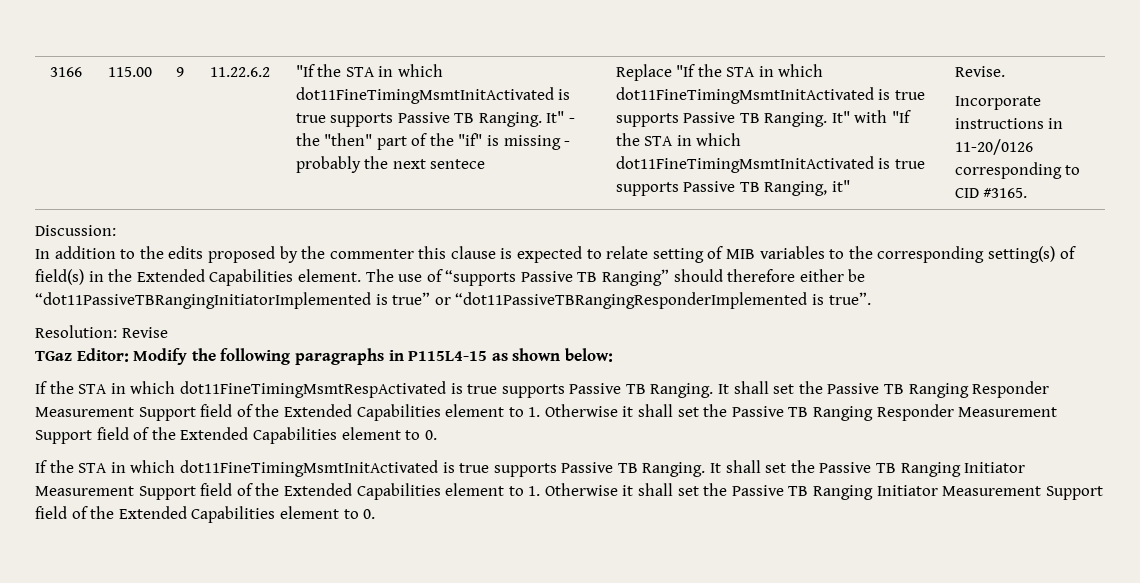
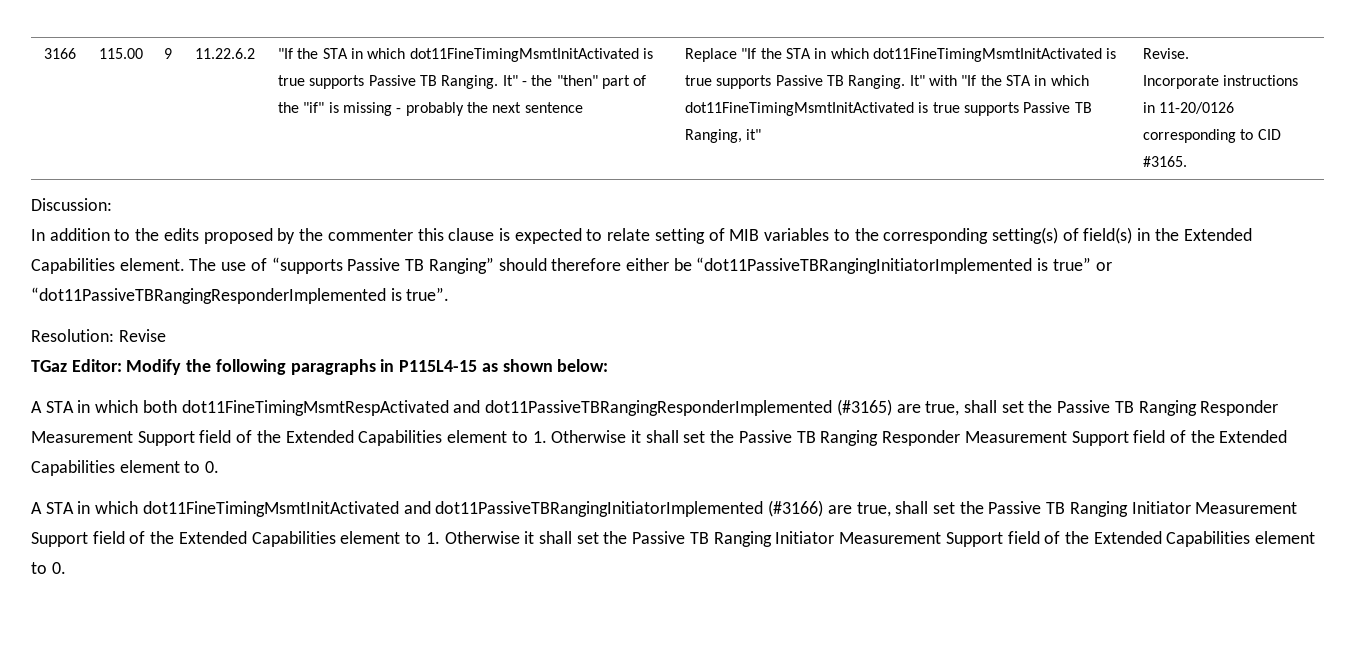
- It" - the "then" part of the "if" is missing - probably the next sentece
+ It" - the "then" part of the "if" is missing - probably the next sentence
- If the STA in which dot11FineTimingMsmtRespActivated is true supports Passive TB Ranging. It shall set the Passive TB Ranging Responder Measurement Support field of the Extended Capabilities element to 1. Otherwise it shall set the Passive TB Ranging Responder Measurement Support field of the Extended Capabilities element to 0.
+ A STA in which both dot11FineTimingMsmtRespActivated and dot11PassiveTBRangingResponderImplemented (#3165) are true, shall set the Passive TB Ranging Responder Measurement Support field of the Extended Capabilities element to 1. Otherwise it shall set the Passive TB Ranging Responder Measurement Support field of the Extended Capabilities element to 0.
- If the STA in which dot11FineTimingMsmtInitActivated is true supports Passive TB Ranging. It shall set the Passive TB Ranging Initiator Measurement Support field of the Extended Capabilities element to 1. Otherwise it shall set the Passive TB Ranging Initiator Measurement Support field of the Extended Capabilities element to 0.
+ A STA in which dot11FineTimingMsmtInitActivated and dot11PassiveTBRangingInitiatorImplemented (#3166) are true, shall set the Passive TB Ranging Initiator Measurement Support field of the Extended Capabilities element to 1. Otherwise it shall set the Passive TB Ranging Initiator Measurement Support field of the Extended Capabilities element to 0.

